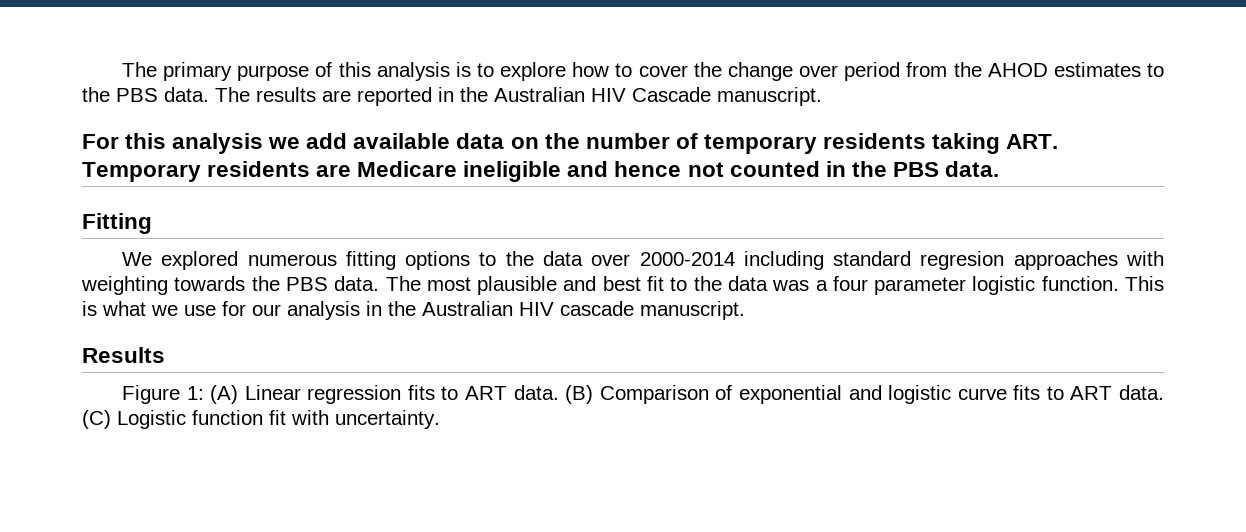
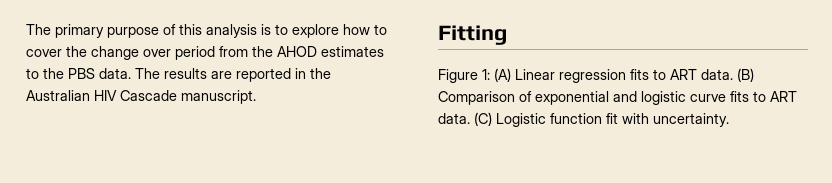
- For this analysis we add available data on the number of temporary residents taking ART. Temporary residents are Medicare ineligible and hence not counted in the PBS data.
  Fitting
- We explored numerous fitting options to the data over 2000-2014 including standard regresion approaches with weighting towards the PBS data. The most plausible and best fit to the data was a four parameter logistic function. This is what we use for our analysis in the Australian HIV cascade manuscript.
- Results

